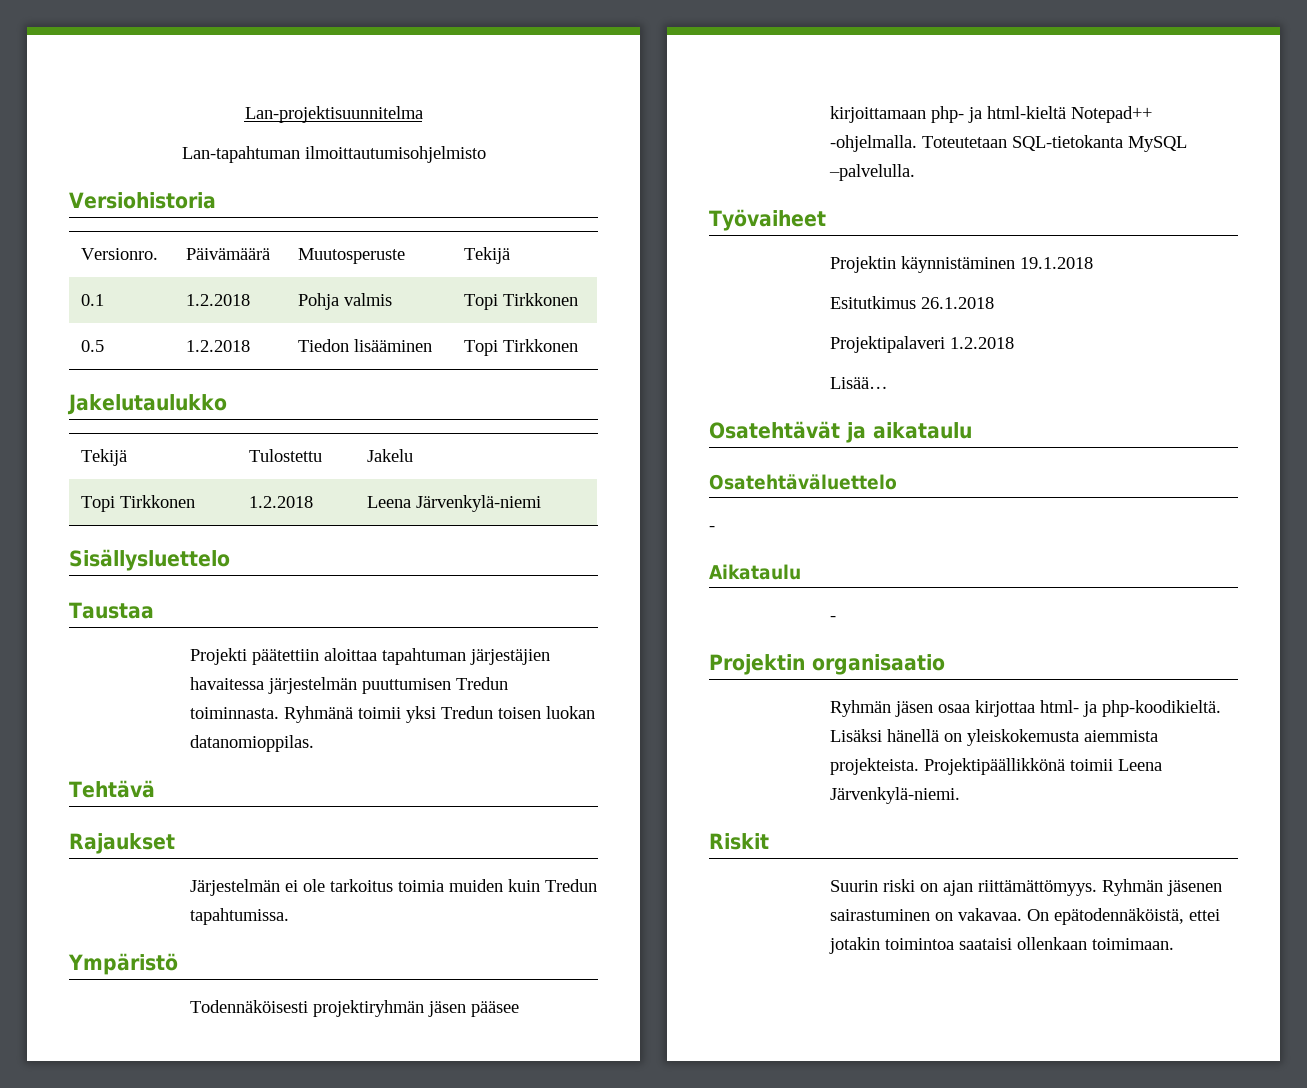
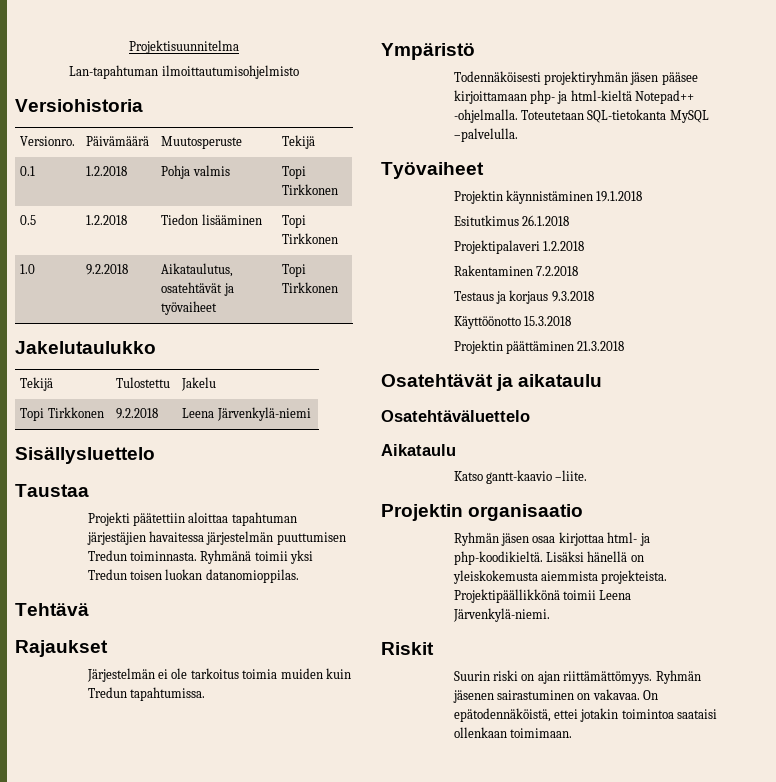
- Lan-projektisuunnitelma
+ Projektisuunnitelma
+ 1.0 | 9.2.2018 | Aikataulutus, osatehtävät ja työvaiheet | Topi Tirkkonen
- Topi Tirkkonen | 1.2.2018 | Leena Järvenkylä-niemi
+ Topi Tirkkonen | 9.2.2018 | Leena Järvenkylä-niemi
- Lisää…
+ Rakentaminen 7.2.2018
+ Testaus ja korjaus 9.3.2018
+ Käyttöönotto 15.3.2018
+ Projektin päättäminen 21.3.2018
  Osatehtäväluettelo
- -
  Aikataulu
- -
+ Katso gantt-kaavio –liite.

